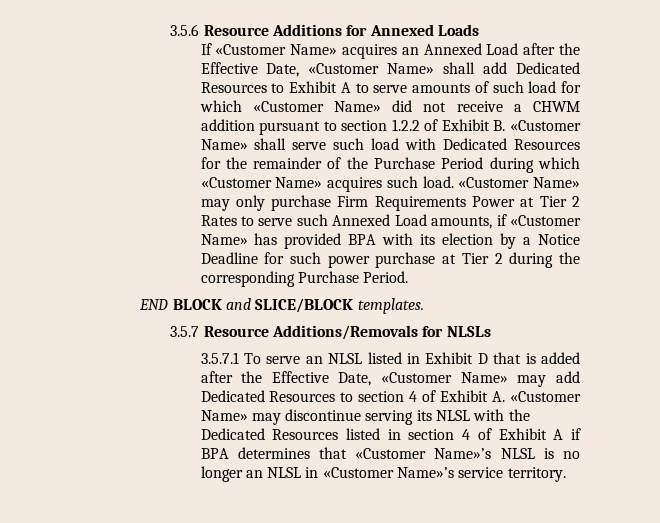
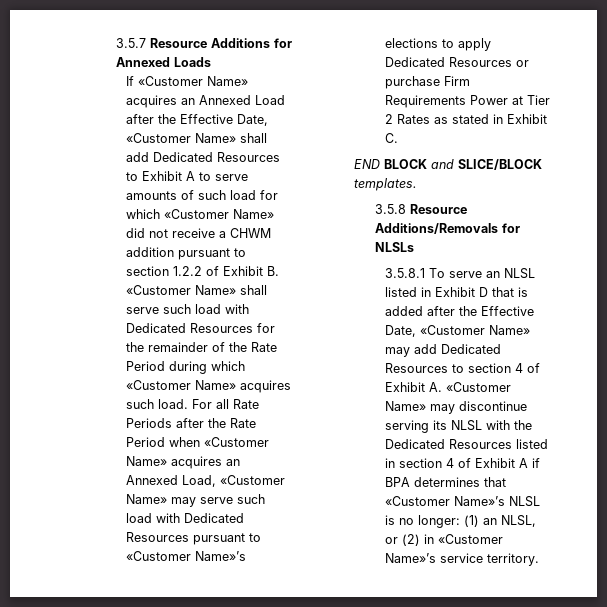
- 3.5.6 Resource Additions for Annexed Loads
+ 3.5.7 Resource Additions for Annexed Loads
- If «Customer Name» acquires an Annexed Load after the Effective Date, «Customer Name» shall add Dedicated Resources to Exhibit A to serve amounts of such load for which «Customer Name» did not receive a CHWM addition pursuant to section 1.2.2 of Exhibit B. «Customer Name» shall serve such load with Dedicated Resources for the remainder of the Purchase Period during which «Customer Name» acquires such load.
+ If «Customer Name» acquires an Annexed Load after the Effective Date, «Customer Name» shall add Dedicated Resources to Exhibit A to serve amounts of such load for which «Customer Name» did not receive a CHWM addition pursuant to section 1.2.2 of Exhibit B. «Customer Name» shall serve such load with Dedicated Resources for the remainder of the Rate Period during which «Customer Name» acquires such load.
- «Customer Name» may only purchase Firm Requirements Power at Tier 2 Rates to serve such Annexed Load amounts, if «Customer Name» has provided BPA with its election by a Notice Deadline for such power purchase at Tier 2 during the corresponding Purchase Period.
+ For all Rate Periods after the Rate Period when «Customer Name» acquires an Annexed Load, «Customer Name» may serve such load with Dedicated Resources pursuant to «Customer Name»’s elections to apply Dedicated Resources or purchase Firm Requirements Power at Tier 2 Rates as stated in Exhibit C.
- 3.5.7 Resource Additions/Removals for NLSLs
+ 3.5.8 Resource Additions/Removals for NLSLs
- 3.5.7.1 To serve an NLSL listed in Exhibit D that is added after the Effective Date, «Customer Name» may add Dedicated Resources to section 4 of Exhibit A. «Customer Name» may discontinue serving its NLSL with the Dedicated Resources listed in section 4 of Exhibit A if BPA determines that «Customer Name»’s NLSL is no longer an NLSL in «Customer Name»’s service territory.
+ 3.5.8.1 To serve an NLSL listed in Exhibit D that is added after the Effective Date, «Customer Name» may add Dedicated Resources to section 4 of Exhibit A. «Customer Name» may discontinue serving its NLSL with the Dedicated Resources listed in section 4 of Exhibit A if BPA determines that «Customer Name»’s NLSL is no longer: (1) an NLSL, or (2) in «Customer Name»’s service territory.

